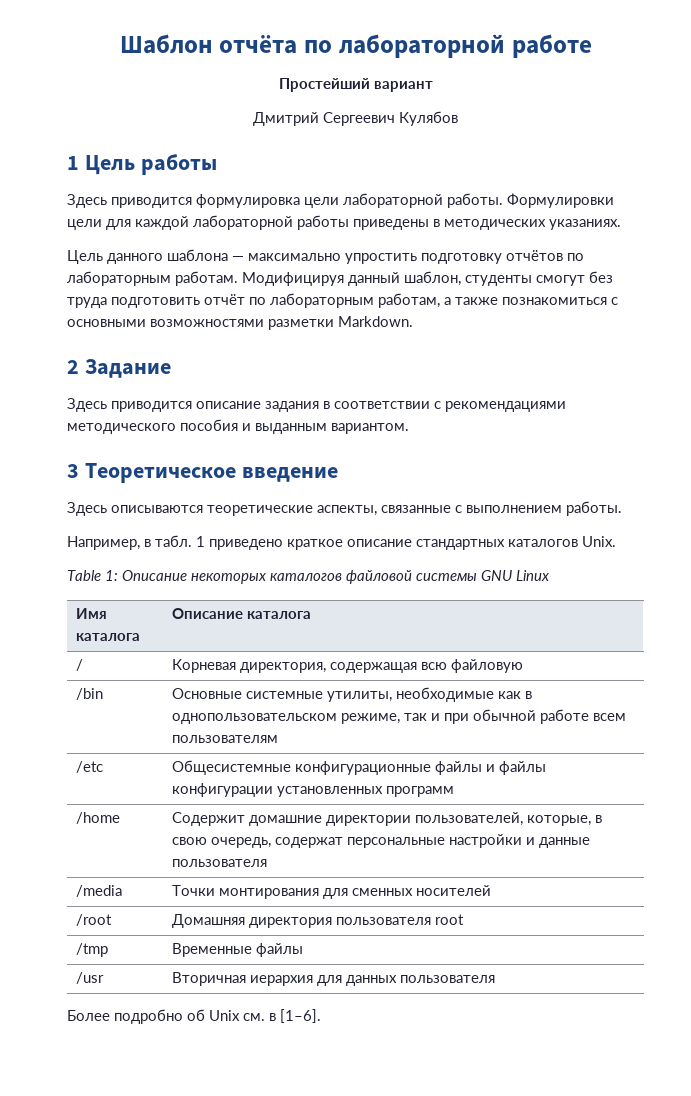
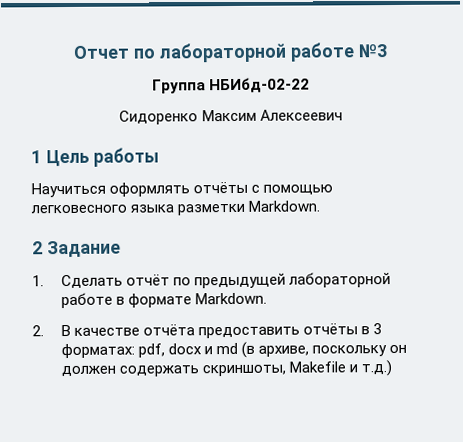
- Шаблон отчёта по лабораторной работе
- Простейший вариант
- Дмитрий Сергеевич Кулябов
+ Отчет по лабораторной работе №3
+ Группа НБИбд-02-22
+ Сидоренко Максим Алексеевич
  1 Цель работы
- Здесь приводится формулировка цели лабораторной работы. Формулировки цели для каждой лабораторной работы приведены в методических указаниях.
- Цель данного шаблона — максимально упростить подготовку отчётов по лабораторным работам. Модифицируя данный шаблон, студенты смогут без труда подготовить отчёт по лабораторным работам, а также познакомиться с основными возможностями разметки Markdown.
+ Научиться оформлять отчёты с помощью легковесного языка разметки Markdown.
  2 Задание
- Здесь приводится описание задания в соответствии с рекомендациями методического пособия и выданным вариантом.
- 3 Теоретическое введение
- Здесь описываются теоретические аспекты, связанные с выполнением работы.
- Например, в табл. 1 приведено краткое описание стандартных каталогов Unix.
- Table 1: Описание некоторых каталогов файловой системы GNU Linux
- Имя каталога | Описание каталога
- / | Корневая директория, содержащая всю файловую
- /bin | Основные системные утилиты, необходимые как в однопользовательском режиме, так и при обычной работе всем пользователям
- /etc | Общесистемные конфигурационные файлы и файлы конфигурации установленных программ
- /home | Содержит домашние директории пользователей, которые, в свою очередь, содержат персональные настройки и данные пользователя
- /media | Точки монтирования для сменных носителей
- /root | Домашняя директория пользователя root
- /tmp | Временные файлы
- /usr | Вторичная иерархия для данных пользователя
- Более подробно об Unix см. в [1–6].
+ 1. Сделать отчёт по предыдущей лабораторной работе в формате Markdown.
+ 2. В качестве отчёта предоставить отчёты в 3 форматах: pdf, docx и md (в архиве, поскольку он должен содержать скриншоты, Makefile и т.д.)

